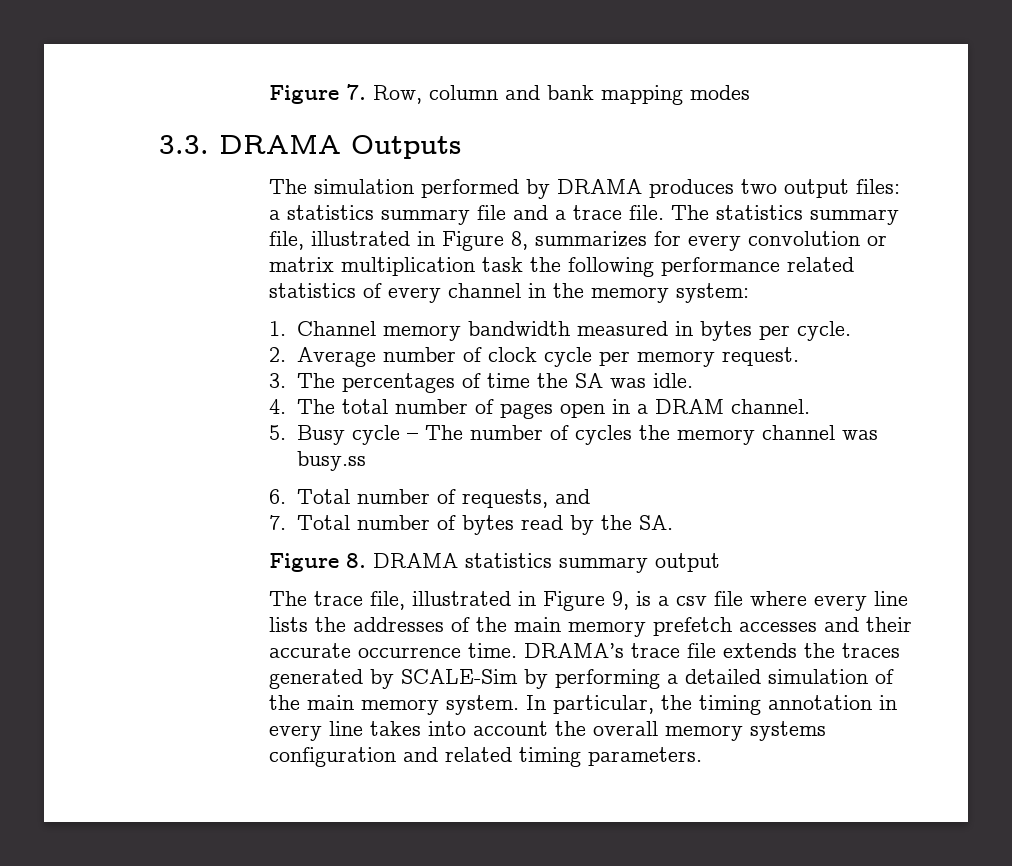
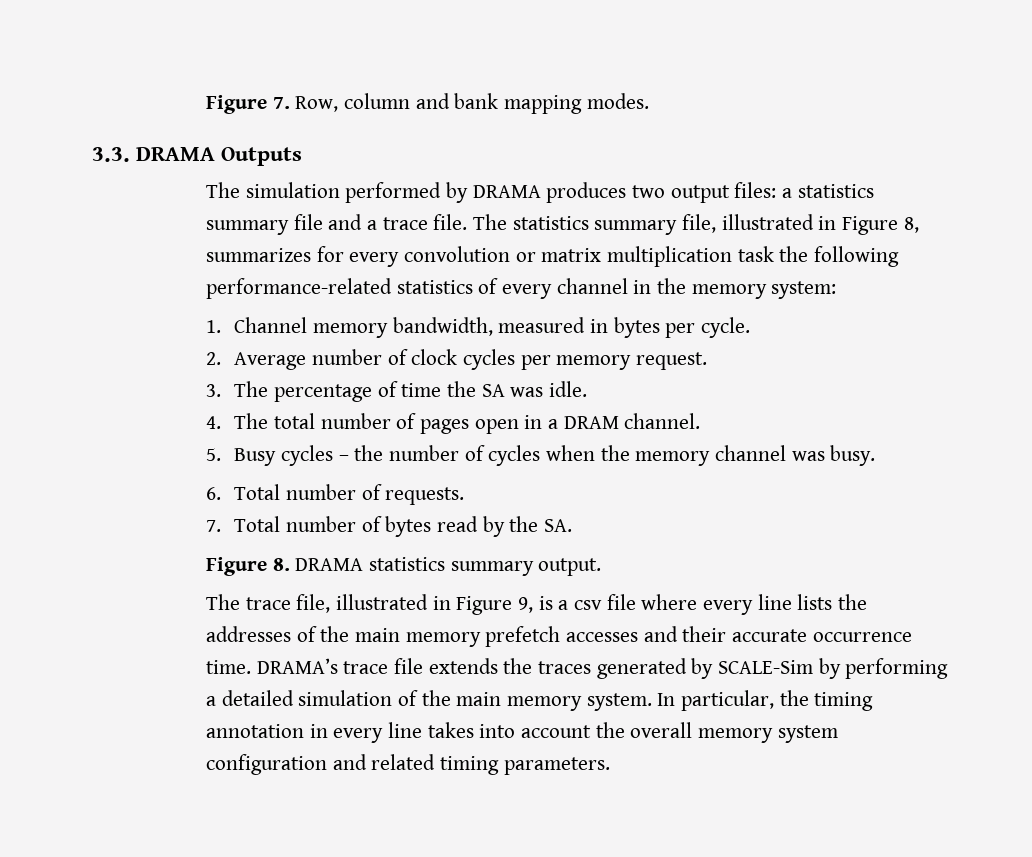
- Figure 7. Row, column and bank mapping modes
+ Figure 7. Row, column and bank mapping modes.
- The statistics summary file, illustrated in Figure 8, summarizes for every convolution or matrix multiplication task the following performance related statistics of every channel in the memory system:
+ The statistics summary file, illustrated in Figure 8, summarizes for every convolution or matrix multiplication task the following performance-related statistics of every channel in the memory system:
- 1. Channel memory bandwidth measured in bytes per cycle.
+ 1. Channel memory bandwidth, measured in bytes per cycle.
- 2. Average number of clock cycle per memory request.
+ 2. Average number of clock cycles per memory request.
- 3. The percentages of time the SA was idle.
+ 3. The percentage of time the SA was idle.
- 5. Busy cycle – The number of cycles the memory channel was busy.ss
+ 5. Busy cycles – the number of cycles when the memory channel was busy.
- 6. Total number of requests, and
+ 6. Total number of requests.
- Figure 8. DRAMA statistics summary output
+ Figure 8. DRAMA statistics summary output.
- In particular, the timing annotation in every line takes into account the overall memory systems configuration and related timing parameters.
+ In particular, the timing annotation in every line takes into account the overall memory system configuration and related timing parameters.

